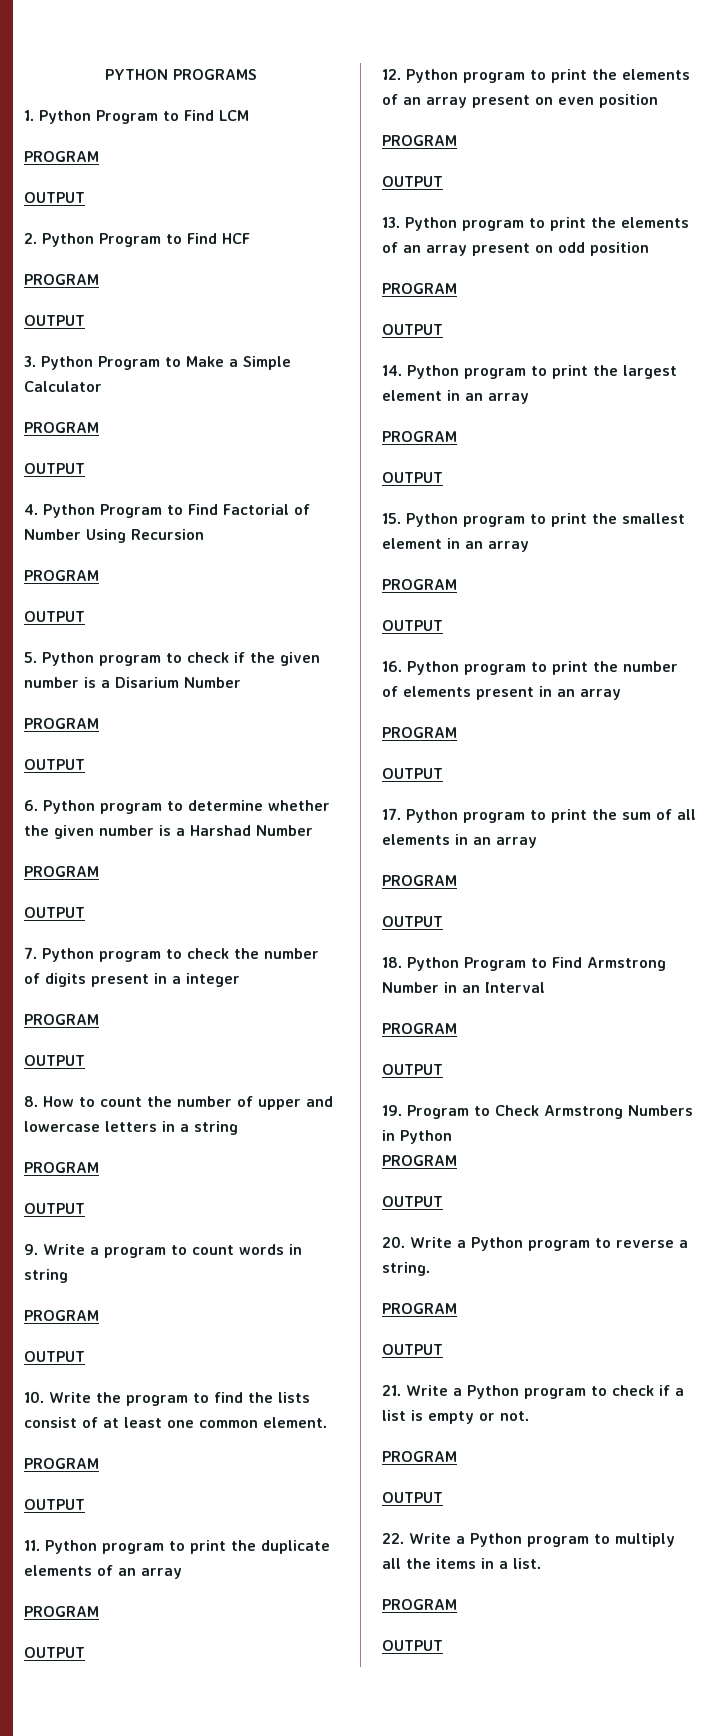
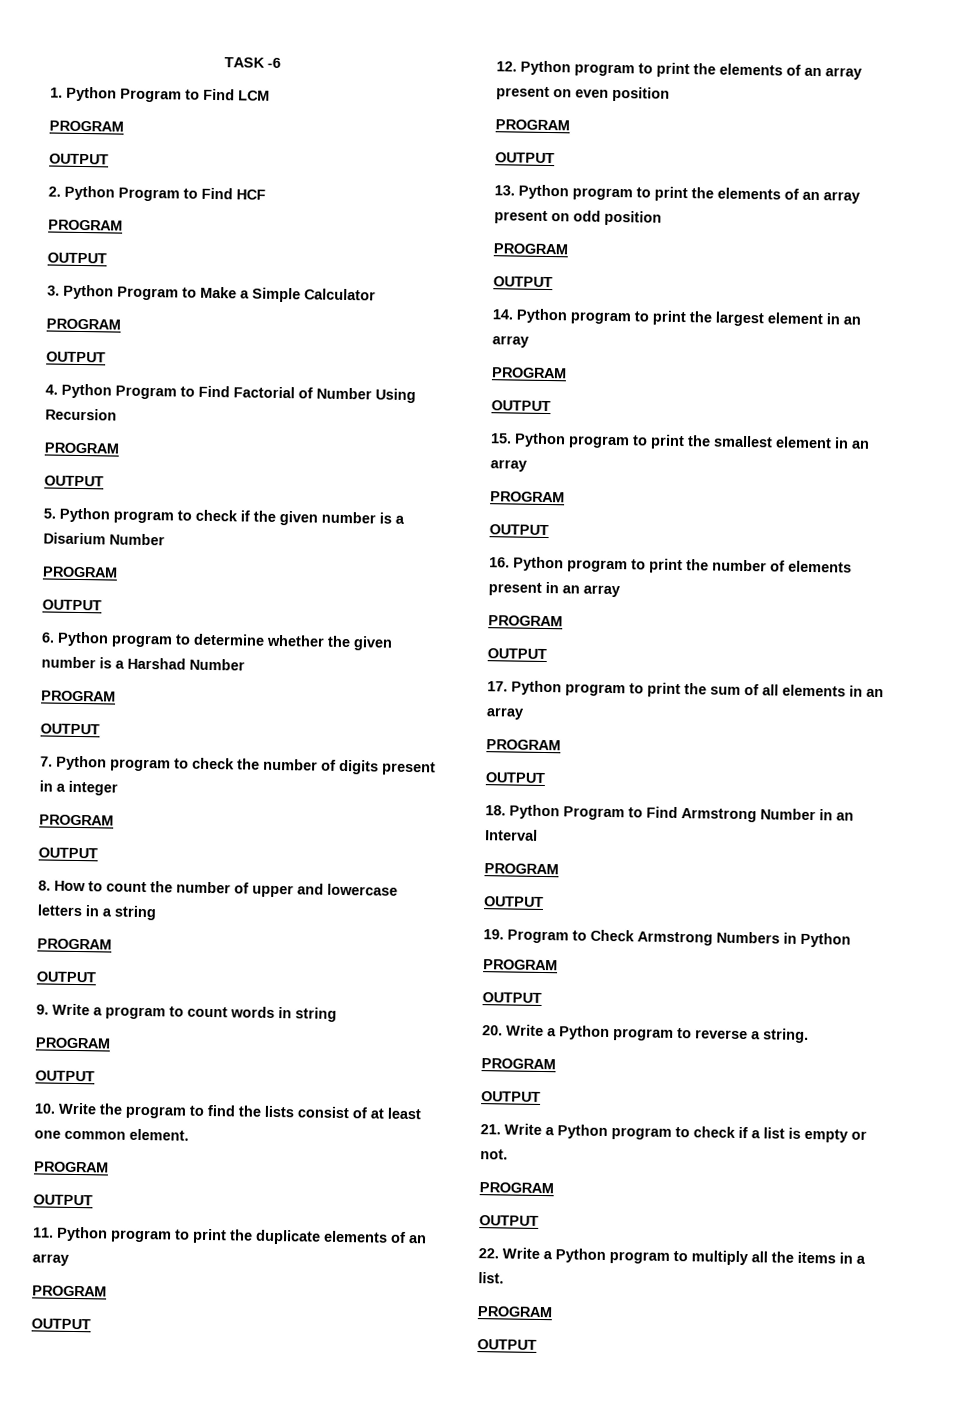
- PYTHON PROGRAMS
+ TASK -6

